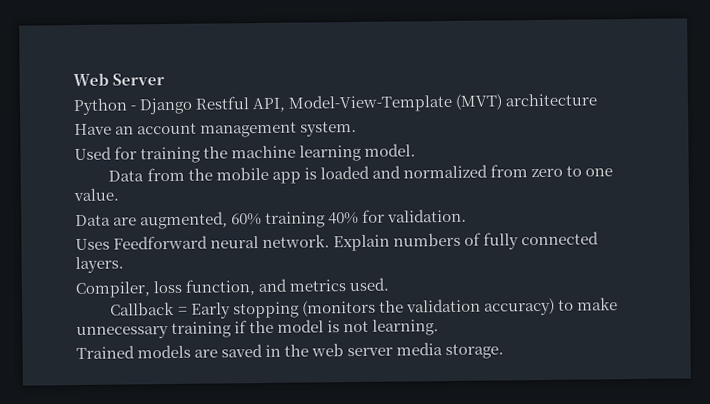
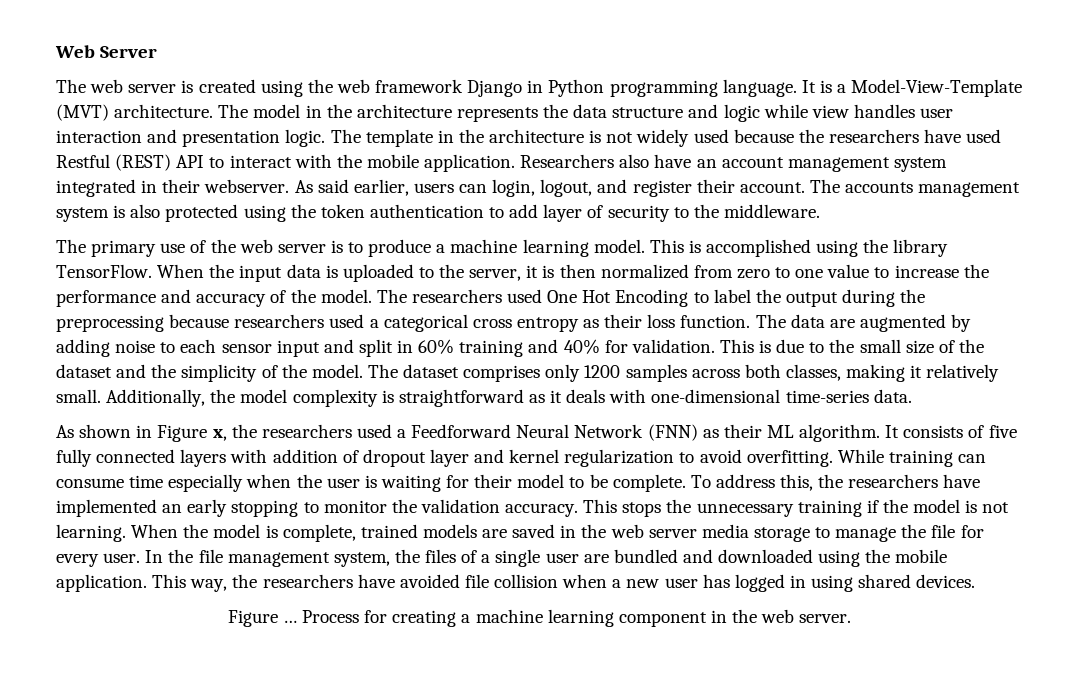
- Python - Django Restful API, Model-View-Template (MVT) architecture
- Have an account management system.
- Used for training the machine learning model.
- Data from the mobile app is loaded and normalized from zero to one value.
- Data are augmented, 60% training 40% for validation.
- Uses Feedforward neural network. Explain numbers of fully connected layers.
- Compiler, loss function, and metrics used.
- Callback = Early stopping (monitors the validation accuracy) to make unnecessary training if the model is not learning.
- Trained models are saved in the web server media storage.
+ The web server is created using the web framework Django in Python programming language. It is a Model-View-Template (MVT) architecture. The model in the architecture represents the data structure and logic while view handles user interaction and presentation logic. The template in the architecture is not widely used because the researchers have used Restful (REST) API to interact with the mobile application. Researchers also have an account management system integrated in their webserver. As said earlier, users can login, logout, and register their account. The accounts management system is also protected using the token authentication to add layer of security to the middleware.
+ The primary use of the web server is to produce a machine learning model. This is accomplished using the library TensorFlow. When the input data is uploaded to the server, it is then normalized from zero to one value to increase the performance and accuracy of the model. The researchers used One Hot Encoding to label the output during the preprocessing because researchers used a categorical cross entropy as their loss function. The data are augmented by adding noise to each sensor input and split in 60% training and 40% for validation. This is due to the small size of the dataset and the simplicity of the model. The dataset comprises only 1200 samples across both classes, making it relatively small. Additionally, the model complexity is straightforward as it deals with one-dimensional time-series data.
+ As shown in Figure x, the researchers used a Feedforward Neural Network (FNN) as their ML algorithm. It consists of five fully connected layers with addition of dropout layer and kernel regularization to avoid overfitting. While training can consume time especially when the user is waiting for their model to be complete. To address this, the researchers have implemented an early stopping to monitor the validation accuracy. This stops the unnecessary training if the model is not learning. When the model is complete, trained models are saved in the web server media storage to manage the file for every user. In the file management system, the files of a single user are bundled and downloaded using the mobile application. This way, the researchers have avoided file collision when a new user has logged in using shared devices.
+ Figure … Process for creating a machine learning component in the web server.

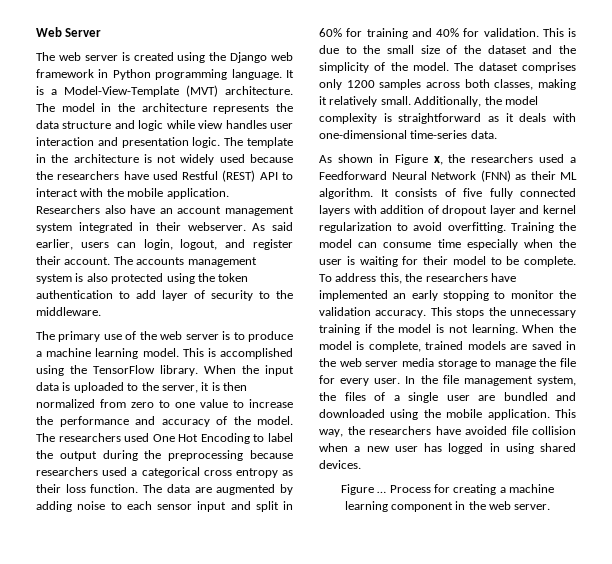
- The web server is created using the web framework Django in Python programming language.
+ The web server is created using the Django web framework in Python programming language.
- This is accomplished using the library TensorFlow.
+ This is accomplished using the TensorFlow library.
- The data are augmented by adding noise to each sensor input and split in 60% training and 40% for validation.
+ The data are augmented by adding noise to each sensor input and split in 60% for training and 40% for validation.
- While training can consume time especially when the user is waiting for their model to be complete.
+ Training the model can consume time especially when the user is waiting for their model to be complete.

